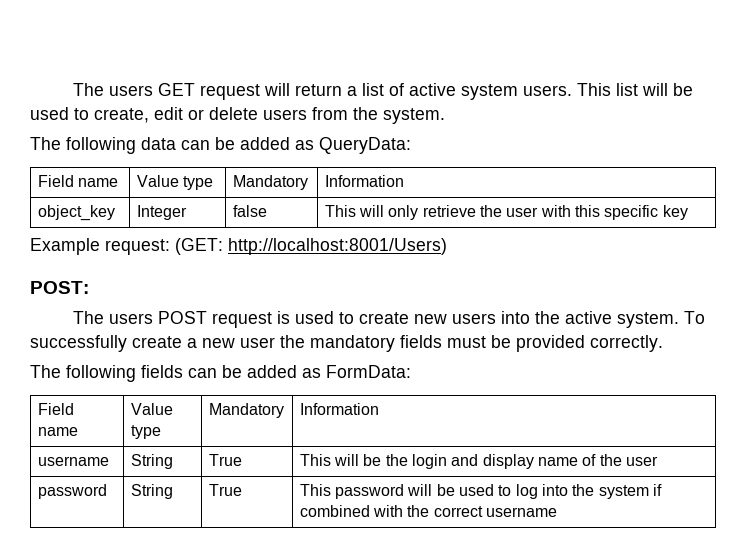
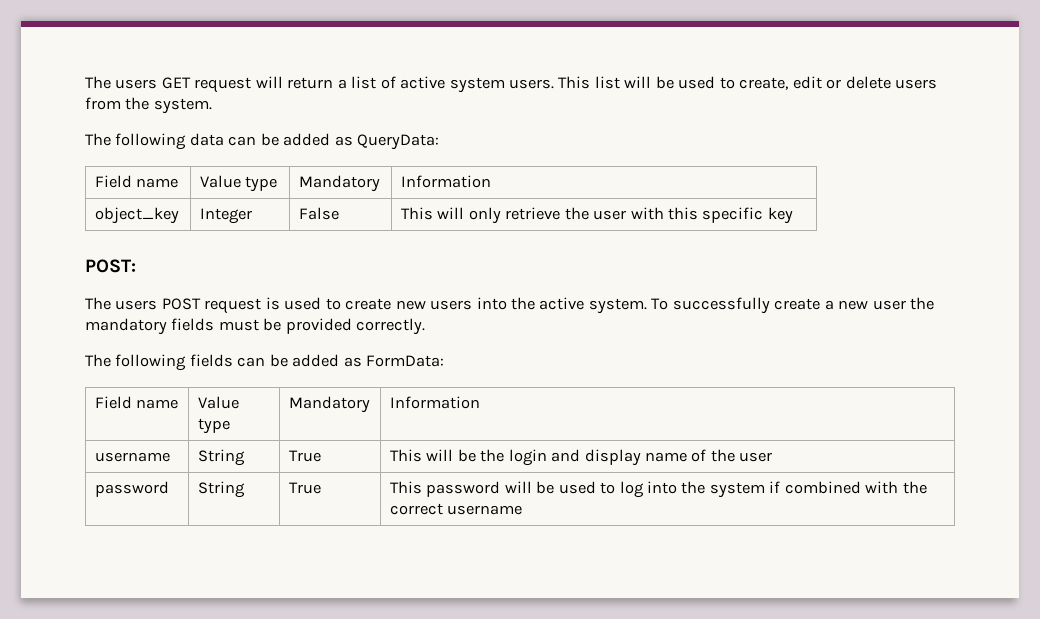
- object_key | Integer | false | This will only retrieve the user with this specific key
+ object_key | Integer | False | This will only retrieve the user with this specific key
- Example request: (GET: http://localhost:8001/Users)

